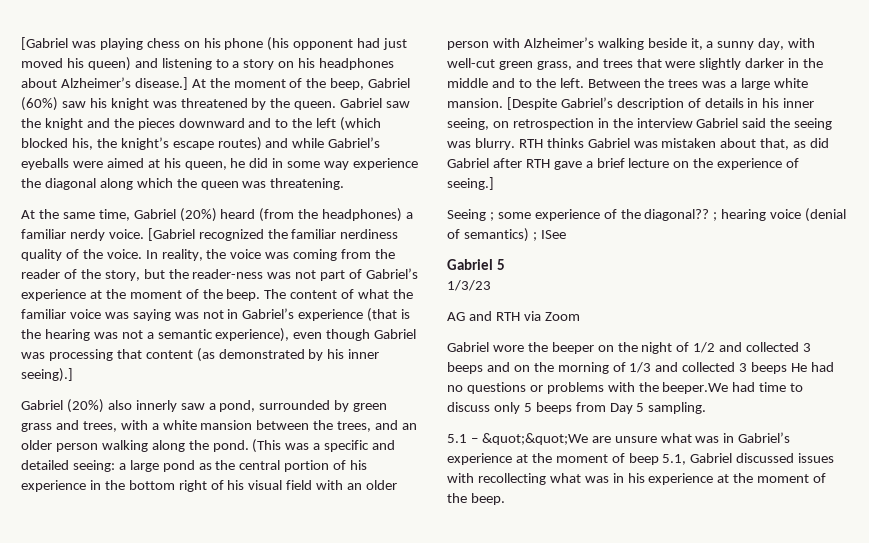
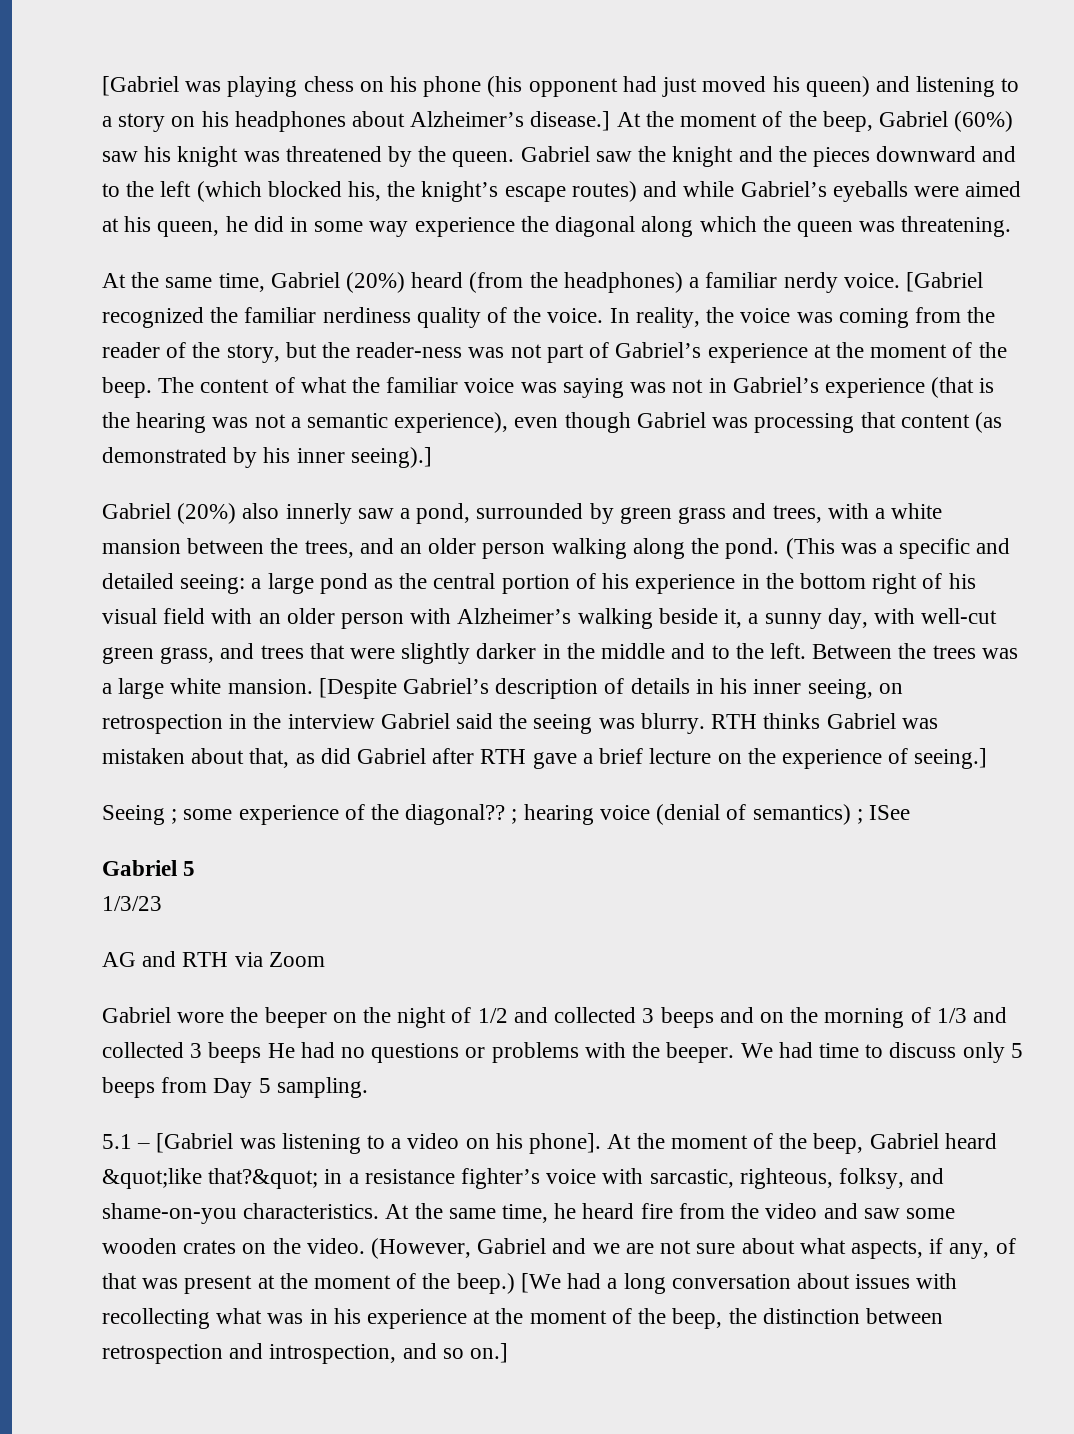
- Gabriel wore the beeper on the night of 1/2 and collected 3 beeps and on the morning of 1/3 and collected 3 beeps He had no questions or problems with the beeper.We had time to discuss only 5 beeps from Day 5 sampling.
+ Gabriel wore the beeper on the night of 1/2 and collected 3 beeps and on the morning of 1/3 and collected 3 beeps He had no questions or problems with the beeper. We had time to discuss only 5 beeps from Day 5 sampling.
- 5.1 – &quot;&quot;We are unsure what was in Gabriel’s experience at the moment of beep 5.1, Gabriel discussed issues with recollecting what was in his experience at the moment of the beep.
+ 5.1 – [Gabriel was listening to a video on his phone]. At the moment of the beep, Gabriel heard &quot;like that?&quot; in a resistance fighter’s voice with sarcastic, righteous, folksy, and shame-on-you characteristics. At the same time, he heard fire from the video and saw some wooden crates on the video. (However, Gabriel and we are not sure about what aspects, if any, of that was present at the moment of the beep.) [We had a long conversation about issues with recollecting what was in his experience at the moment of the beep, the distinction between retrospection and introspection, and so on.]

